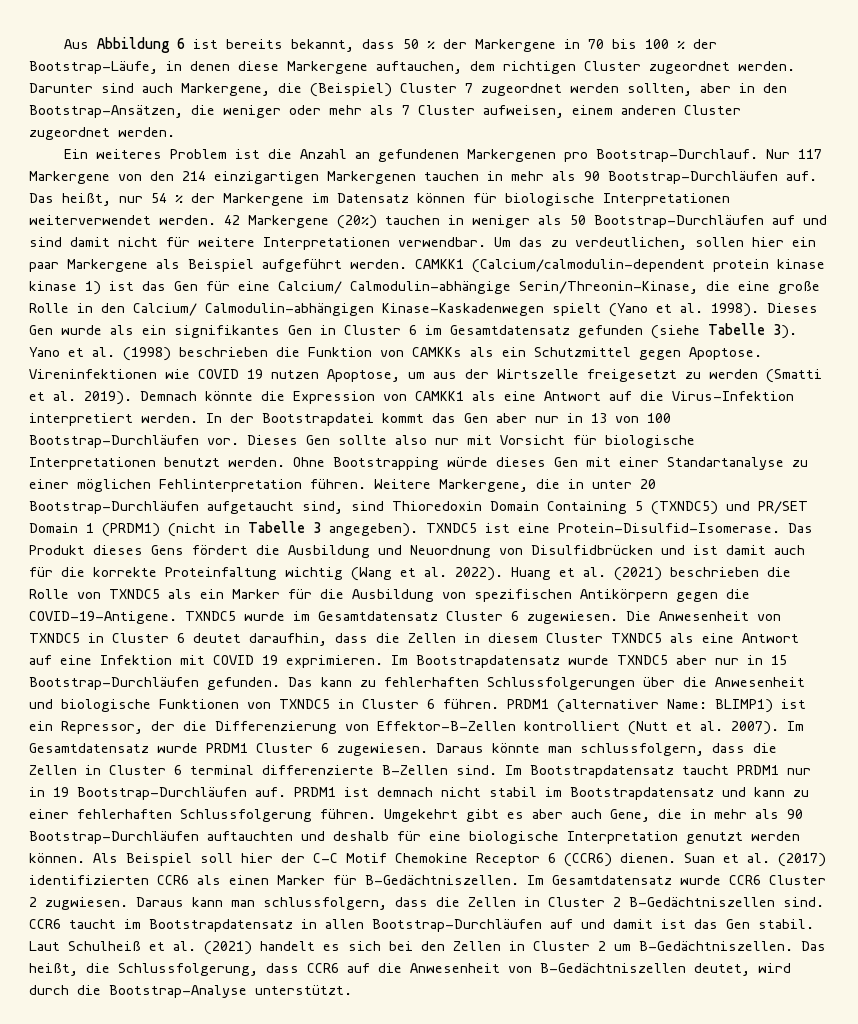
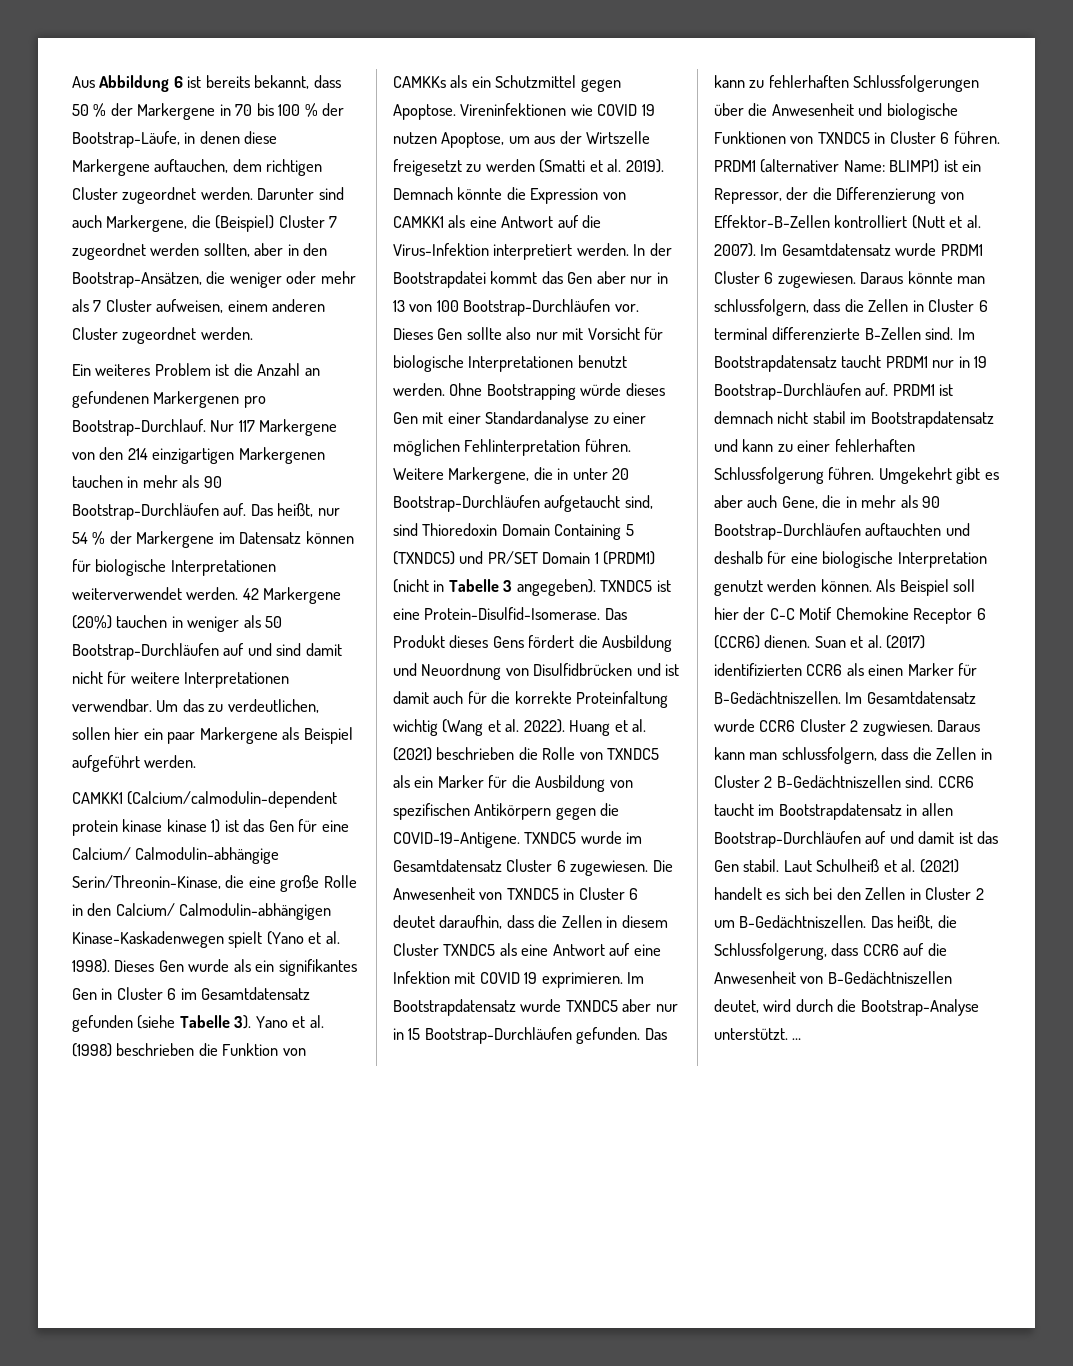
- Um das zu verdeutlichen, sollen hier ein paar Markergene als Beispiel aufgeführt werden. CAMKK1 (Calcium/calmodulin-dependent protein kinase kinase 1) ist das Gen für eine Calcium/ Calmodulin-abhängige Serin/Threonin-Kinase, die eine große Rolle in den Calcium/ Calmodulin-abhängigen Kinase-Kaskadenwegen spielt (Yano et al. 1998).
+ Um das zu verdeutlichen, sollen hier ein paar Markergene als Beispiel aufgeführt werden.
+ CAMKK1 (Calcium/calmodulin-dependent protein kinase kinase 1) ist das Gen für eine Calcium/ Calmodulin-abhängige Serin/Threonin-Kinase, die eine große Rolle in den Calcium/ Calmodulin-abhängigen Kinase-Kaskadenwegen spielt (Yano et al. 1998).
- Ohne Bootstrapping würde dieses Gen mit einer Standartanalyse zu einer möglichen Fehlinterpretation führen.
+ Ohne Bootstrapping würde dieses Gen mit einer Standardanalyse zu einer möglichen Fehlinterpretation führen.
+ …

